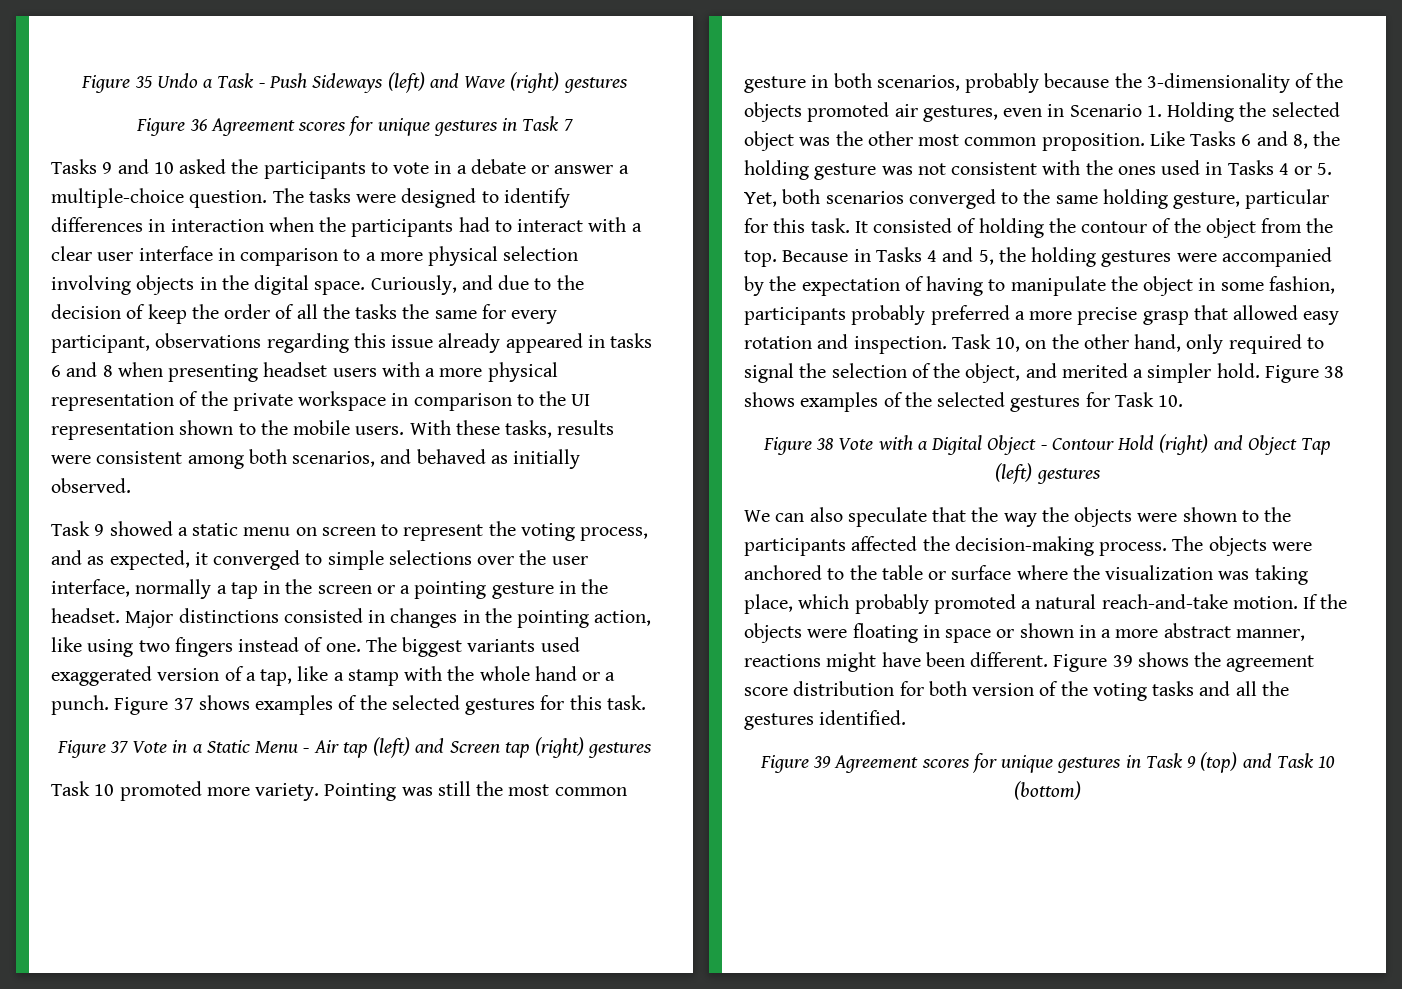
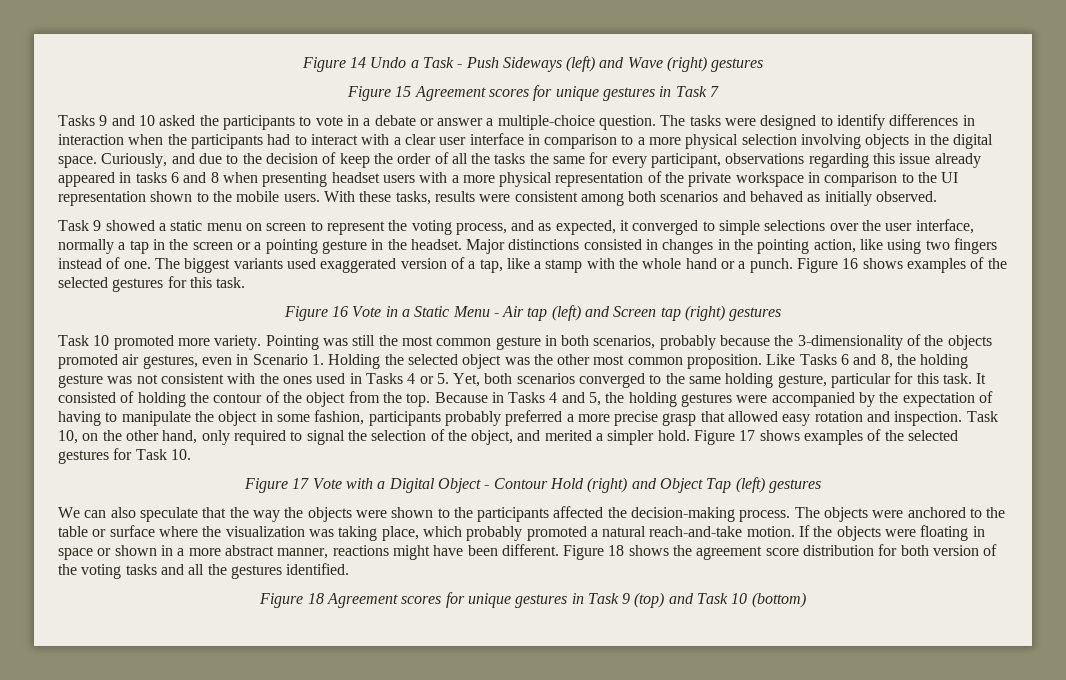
- Figure 35 Undo a Task - Push Sideways (left) and Wave (right) gestures
+ Figure 14 Undo a Task - Push Sideways (left) and Wave (right) gestures
- Figure 36 Agreement scores for unique gestures in Task 7
+ Figure 15 Agreement scores for unique gestures in Task 7
- With these tasks, results were consistent among both scenarios, and behaved as initially observed.
+ With these tasks, results were consistent among both scenarios and behaved as initially observed.
- Figure 37 shows examples of the selected gestures for this task.
+ Figure 16 shows examples of the selected gestures for this task.
- Figure 37 Vote in a Static Menu - Air tap (left) and Screen tap (right) gestures
+ Figure 16 Vote in a Static Menu - Air tap (left) and Screen tap (right) gestures
- Figure 38 shows examples of the selected gestures for Task 10.
+ Figure 17 shows examples of the selected gestures for Task 10.
- Figure 38 Vote with a Digital Object - Contour Hold (right) and Object Tap (left) gestures
+ Figure 17 Vote with a Digital Object - Contour Hold (right) and Object Tap (left) gestures
- Figure 39 shows the agreement score distribution for both version of the voting tasks and all the gestures identified.
+ Figure 18 shows the agreement score distribution for both version of the voting tasks and all the gestures identified.
- Figure 39 Agreement scores for unique gestures in Task 9 (top) and Task 10 (bottom)
+ Figure 18 Agreement scores for unique gestures in Task 9 (top) and Task 10 (bottom)

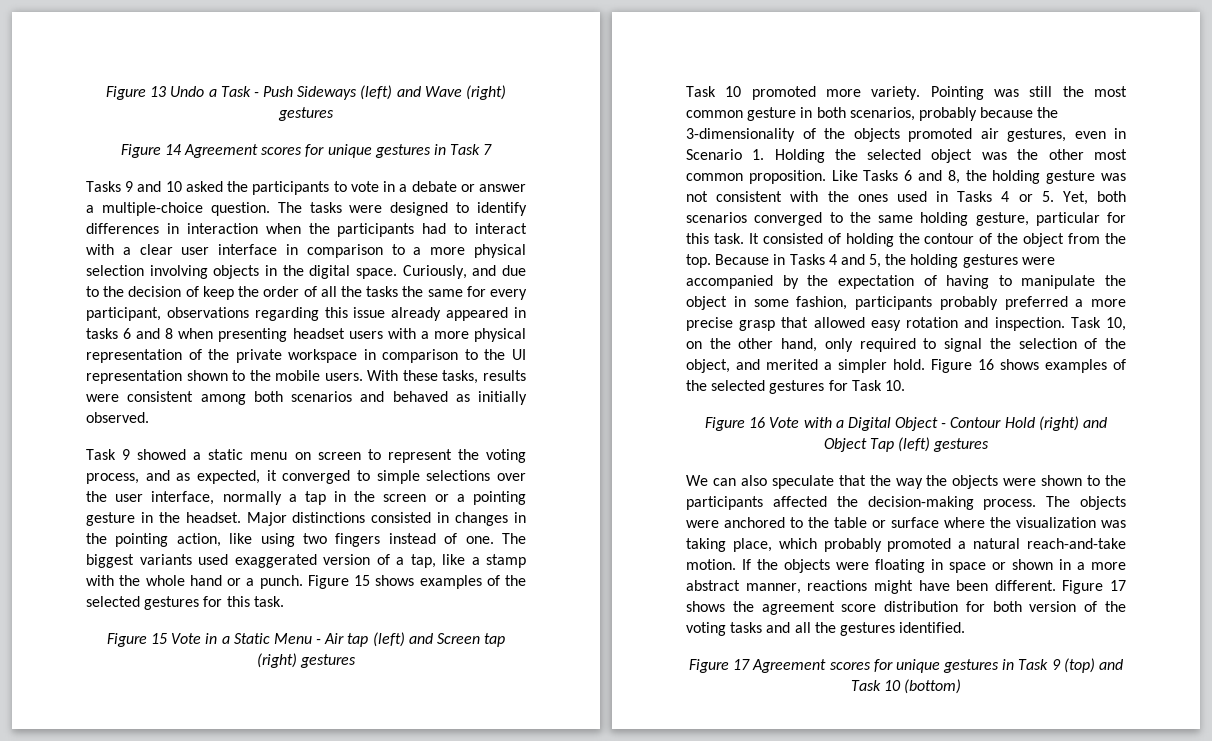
- Figure 14 Undo a Task - Push Sideways (left) and Wave (right) gestures
+ Figure 13 Undo a Task - Push Sideways (left) and Wave (right) gestures
- Figure 15 Agreement scores for unique gestures in Task 7
+ Figure 14 Agreement scores for unique gestures in Task 7
- Figure 16 shows examples of the selected gestures for this task.
+ Figure 15 shows examples of the selected gestures for this task.
- Figure 16 Vote in a Static Menu - Air tap (left) and Screen tap (right) gestures
+ Figure 15 Vote in a Static Menu - Air tap (left) and Screen tap (right) gestures
- Figure 17 shows examples of the selected gestures for Task 10.
+ Figure 16 shows examples of the selected gestures for Task 10.
- Figure 17 Vote with a Digital Object - Contour Hold (right) and Object Tap (left) gestures
+ Figure 16 Vote with a Digital Object - Contour Hold (right) and Object Tap (left) gestures
- Figure 18 shows the agreement score distribution for both version of the voting tasks and all the gestures identified.
+ Figure 17 shows the agreement score distribution for both version of the voting tasks and all the gestures identified.
- Figure 18 Agreement scores for unique gestures in Task 9 (top) and Task 10 (bottom)
+ Figure 17 Agreement scores for unique gestures in Task 9 (top) and Task 10 (bottom)

